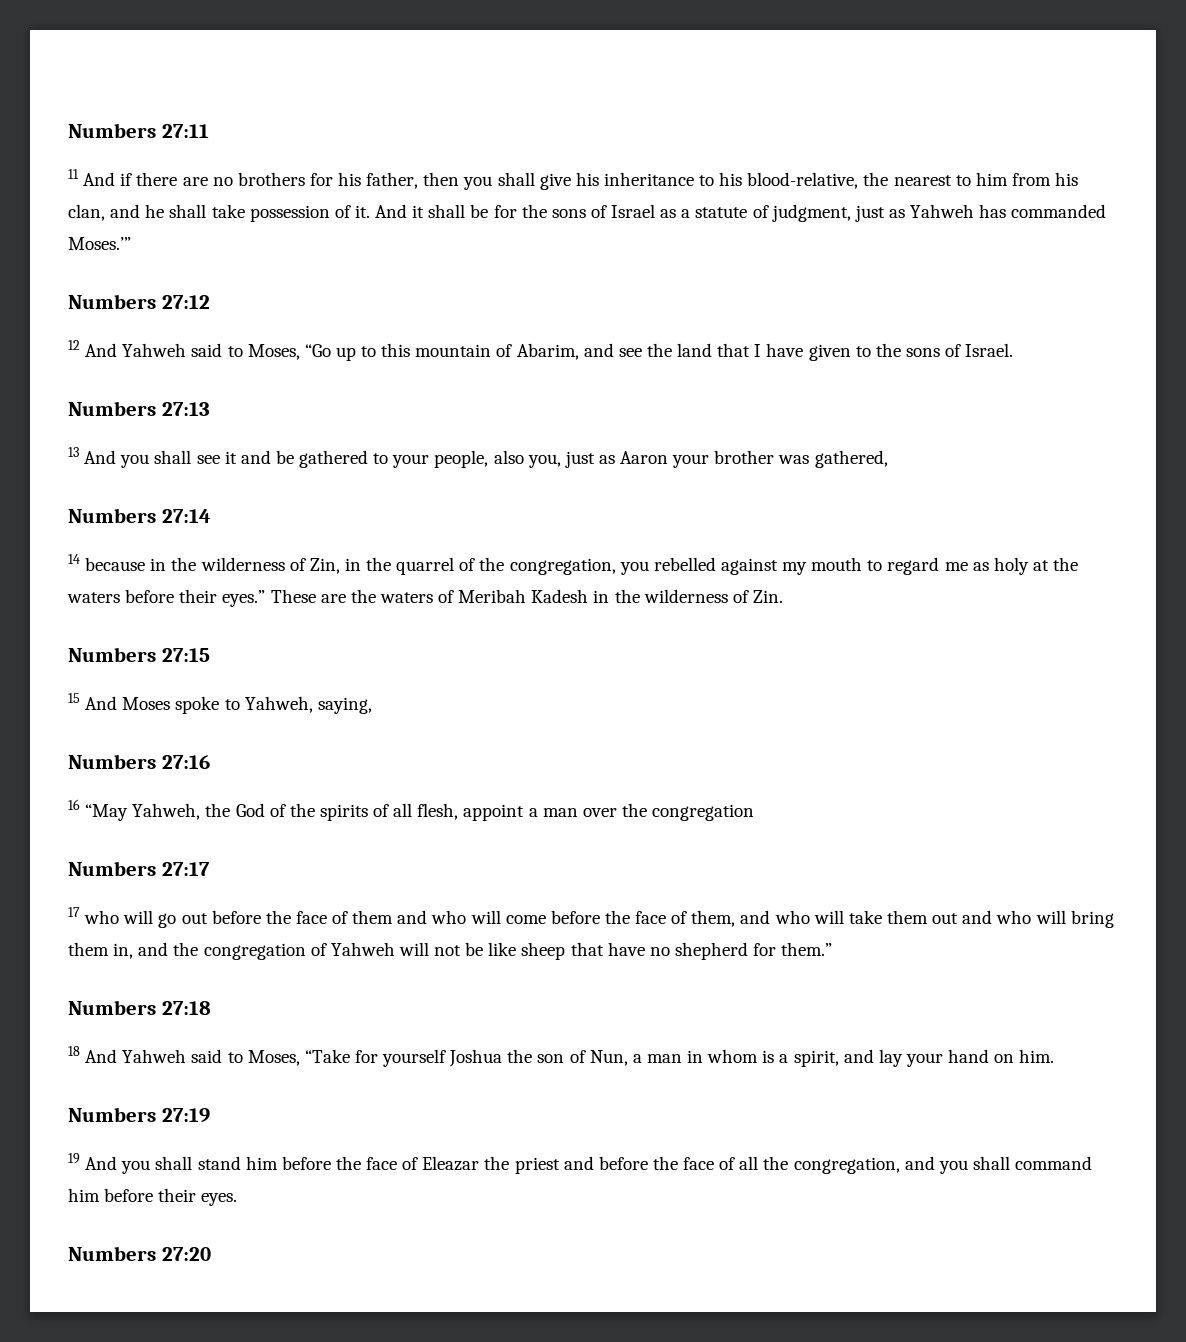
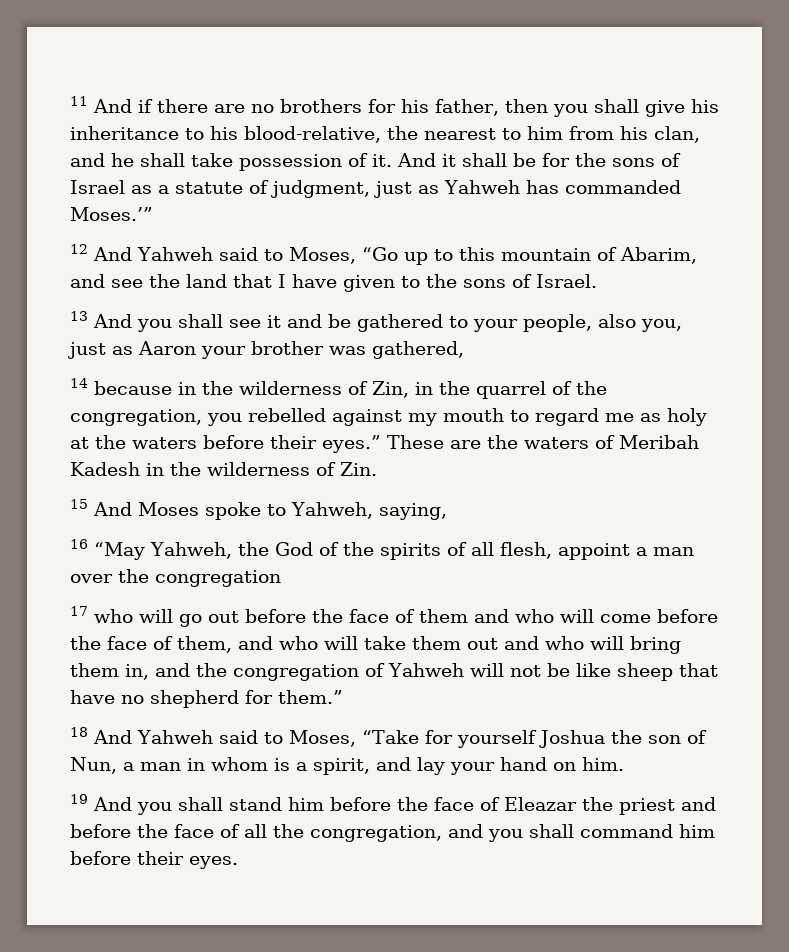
- Numbers 27:11
- Numbers 27:12
- Numbers 27:13
- Numbers 27:14
- Numbers 27:15
- Numbers 27:16
- Numbers 27:17
- Numbers 27:18
- Numbers 27:19
- Numbers 27:20

